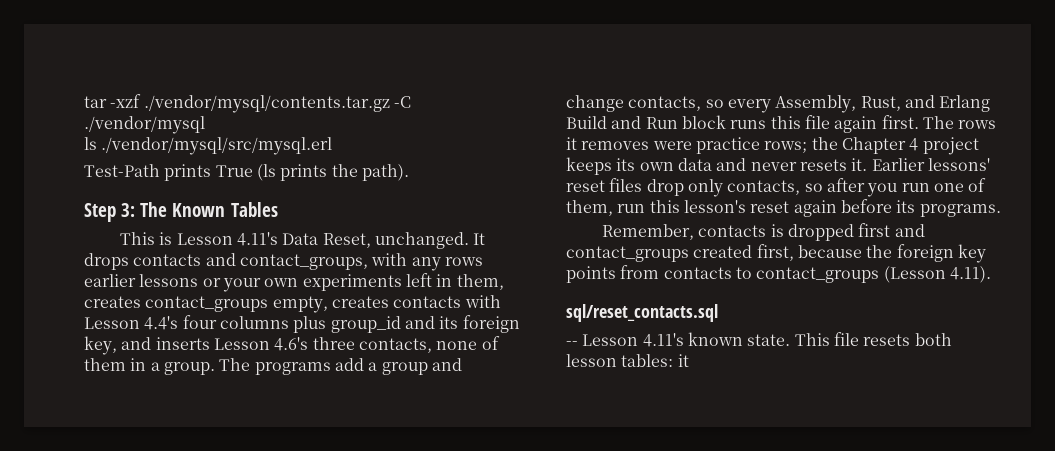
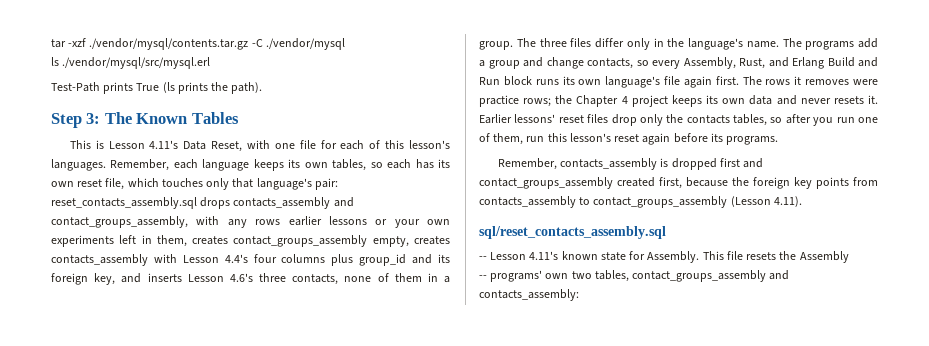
- This is Lesson 4.11's Data Reset, unchanged. It drops contacts and contact_groups, with any rows earlier lessons or your own experiments left in them, creates contact_groups empty, creates contacts with Lesson 4.4's four columns plus group_id and its foreign key, and inserts Lesson 4.6's three contacts, none of them in a group.
+ This is Lesson 4.11's Data Reset, with one file for each of this lesson's languages. Remember, each language keeps its own tables, so each has its own reset file, which touches only that language's pair: reset_contacts_assembly.sql drops contacts_assembly and contact_groups_assembly, with any rows earlier lessons or your own experiments left in them, creates contact_groups_assembly empty, creates contacts_assembly with Lesson 4.4's four columns plus group_id and its foreign key, and inserts Lesson 4.6's three contacts, none of them in a group.
- The programs add a group and change contacts, so every Assembly, Rust, and Erlang Build and Run block runs this file again first.
+ The three files differ only in the language's name. The programs add a group and change contacts, so every Assembly, Rust, and Erlang Build and Run block runs its own language's file again first.
- Earlier lessons' reset files drop only contacts, so after you run one of them, run this lesson's reset again before its programs.
+ Earlier lessons' reset files drop only the contacts tables, so after you run one of them, run this lesson's reset again before its programs.
- Remember, contacts is dropped first and contact_groups created first, because the foreign key points from contacts to contact_groups (Lesson 4.11).
+ Remember, contacts_assembly is dropped first and contact_groups_assembly created first, because the foreign key points from contacts_assembly to contact_groups_assembly (Lesson 4.11).
- sql/reset_contacts.sql
+ sql/reset_contacts_assembly.sql
- -- Lesson 4.11's known state. This file resets both lesson tables: it
+ -- Lesson 4.11's known state for Assembly. This file resets the Assembly
+ -- programs' own two tables, contact_groups_assembly and contacts_assembly:

